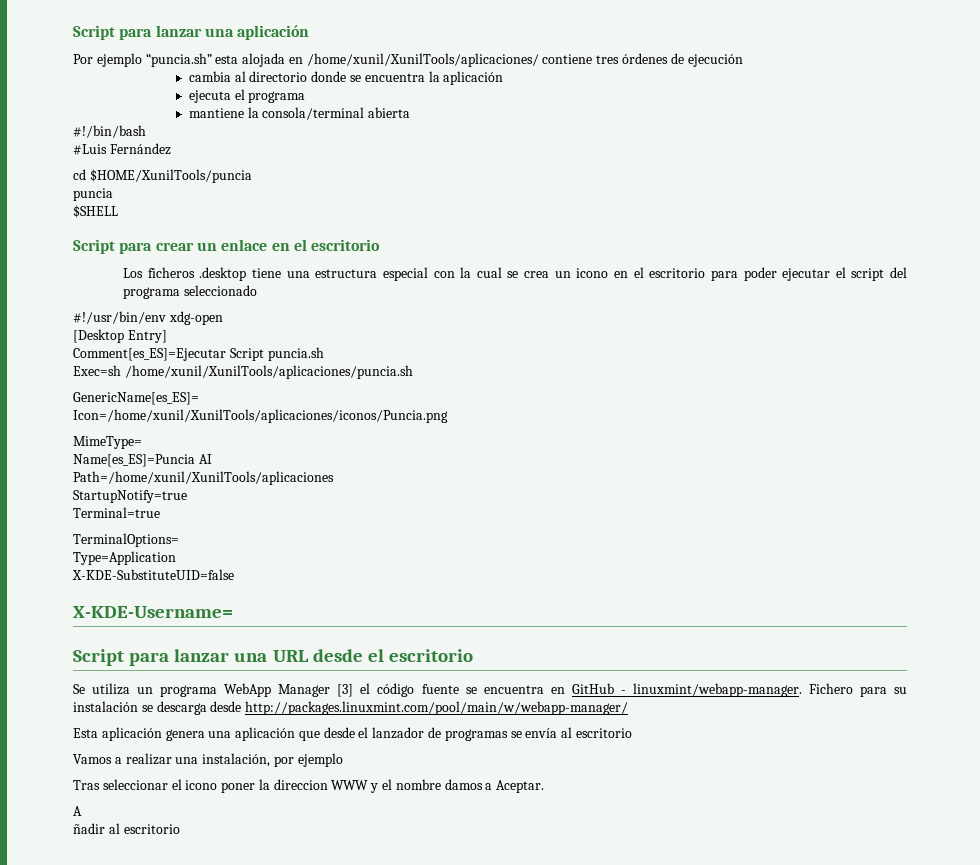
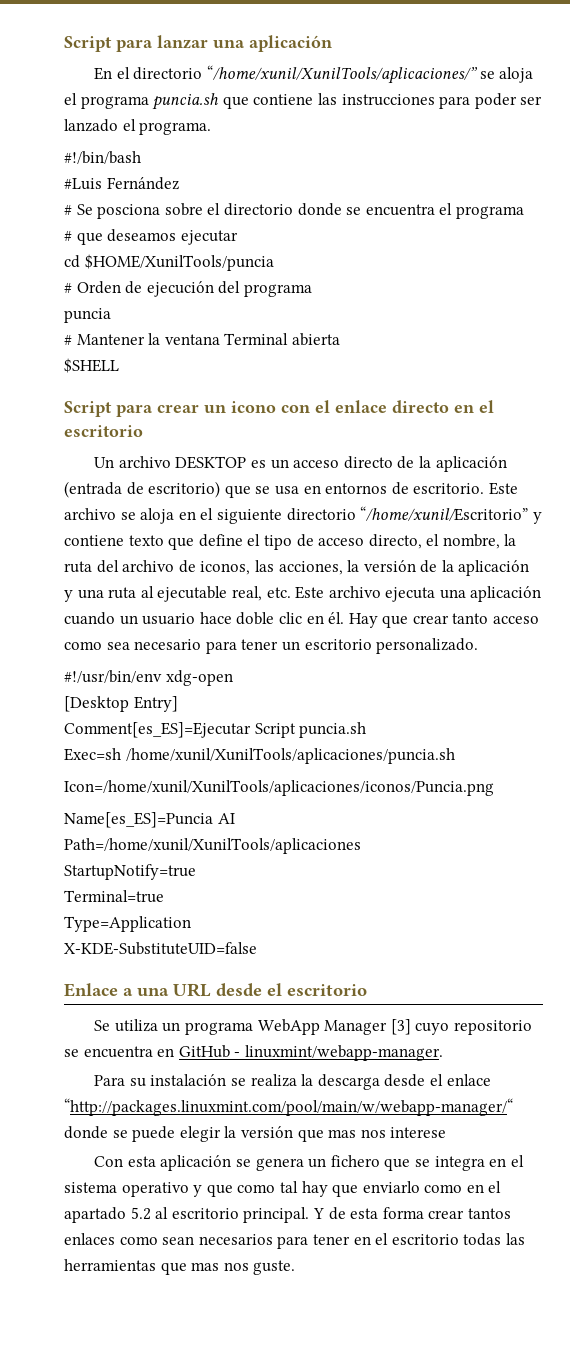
- Por ejemplo “puncia.sh” esta alojada en /home/xunil/XunilTools/aplicaciones/ contiene tres órdenes de ejecución
- cambia al directorio donde se encuentra la aplicación
- ejecuta el programa
- mantiene la consola/terminal abierta
+ En el directorio “/home/xunil/XunilTools/aplicaciones/” se aloja el programa puncia.sh que contiene las instrucciones para poder ser lanzado el programa.
  #!/bin/bash
  #Luis Fernández
+ # Se posciona sobre el directorio donde se encuentra el programa
+ # que deseamos ejecutar
  cd $HOME/XunilTools/puncia
+ # Orden de ejecución del programa
  puncia
+ # Mantener la ventana Terminal abierta
- Script para crear un enlace en el escritorio
- Los ficheros .desktop tiene una estructura especial con la cual se crea un icono en el escritorio para poder ejecutar el script del programa seleccionado
+ Script para crear un icono con el enlace directo en el escritorio
+ Un archivo DESKTOP es un acceso directo de la aplicación (entrada de escritorio) que se usa en entornos de escritorio. Este archivo se aloja en el siguiente directorio “/home/xunil/Escritorio” y contiene texto que define el tipo de acceso directo, el nombre, la ruta del archivo de iconos, las acciones, la versión de la aplicación y una ruta al ejecutable real, etc. Este archivo ejecuta una aplicación cuando un usuario hace doble clic en él. Hay que crear tanto acceso como sea necesario para tener un escritorio personalizado.
- GenericName[es_ES]=
- MimeType=
- TerminalOptions=
- X-KDE-Username=
- Script para lanzar una URL desde el escritorio
+ Enlace a una URL desde el escritorio
- Se utiliza un programa WebApp Manager [3] el código fuente se encuentra en GitHub - linuxmint/webapp-manager. Fichero para su instalación se descarga desde http://packages.linuxmint.com/pool/main/w/webapp-manager/
- Esta aplicación genera una aplicación que desde el lanzador de programas se envía al escritorio
- Vamos a realizar una instalación, por ejemplo
- Tras seleccionar el icono poner la direccion WWW y el nombre damos a Aceptar.
- A
- ñadir al escritorio
+ Se utiliza un programa WebApp Manager [3] cuyo repositorio se encuentra en GitHub - linuxmint/webapp-manager.
+ Para su instalación se realiza la descarga desde el enlace “http://packages.linuxmint.com/pool/main/w/webapp-manager/“ donde se puede elegir la versión que mas nos interese
+ Con esta aplicación se genera un fichero que se integra en el sistema operativo y que como tal hay que enviarlo como en el apartado 5.2 al escritorio principal. Y de esta forma crear tantos enlaces como sean necesarios para tener en el escritorio todas las herramientas que mas nos guste.

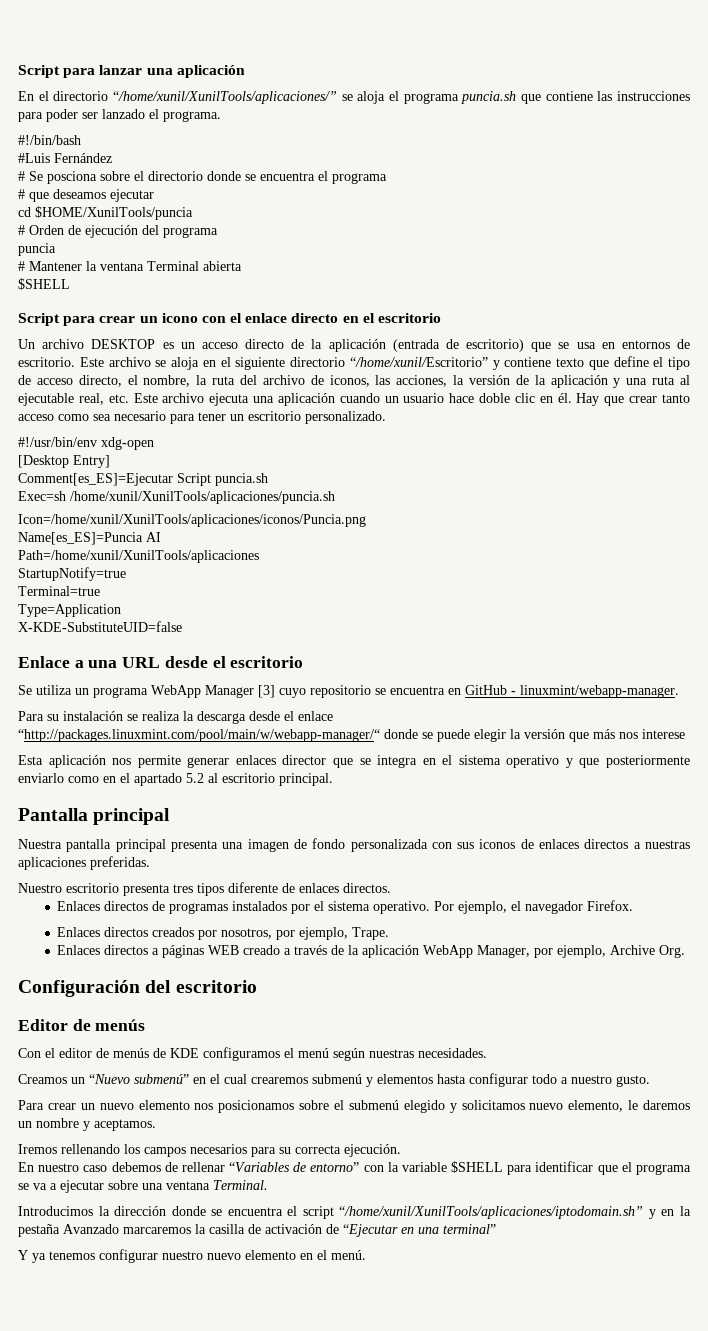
- Para su instalación se realiza la descarga desde el enlace “http://packages.linuxmint.com/pool/main/w/webapp-manager/“ donde se puede elegir la versión que mas nos interese
+ Para su instalación se realiza la descarga desde el enlace “http://packages.linuxmint.com/pool/main/w/webapp-manager/“ donde se puede elegir la versión que más nos interese
- Con esta aplicación se genera un fichero que se integra en el sistema operativo y que como tal hay que enviarlo como en el apartado 5.2 al escritorio principal. Y de esta forma crear tantos enlaces como sean necesarios para tener en el escritorio todas las herramientas que mas nos guste.
+ Esta aplicación nos permite generar enlaces director que se integra en el sistema operativo y que posteriormente enviarlo como en el apartado 5.2 al escritorio principal.
+ Pantalla principal
+ Nuestra pantalla principal presenta una imagen de fondo personalizada con sus iconos de enlaces directos a nuestras aplicaciones preferidas.
+ Nuestro escritorio presenta tres tipos diferente de enlaces directos.
+ Enlaces directos de programas instalados por el sistema operativo. Por ejemplo, el navegador Firefox.
+ Enlaces directos creados por nosotros, por ejemplo, Trape.
+ Enlaces directos a páginas WEB creado a través de la aplicación WebApp Manager, por ejemplo, Archive Org.
+ Configuración del escritorio
+ Editor de menús
+ Con el editor de menús de KDE configuramos el menú según nuestras necesidades.
+ Creamos un “Nuevo submenú” en el cual crearemos submenú y elementos hasta configurar todo a nuestro gusto.
+ Para crear un nuevo elemento nos posicionamos sobre el submenú elegido y solicitamos nuevo elemento, le daremos un nombre y aceptamos.
+ Iremos rellenando los campos necesarios para su correcta ejecución.
+ En nuestro caso debemos de rellenar “Variables de entorno” con la variable $SHELL para identificar que el programa se va a ejecutar sobre una ventana Terminal.
+ Introducimos la dirección donde se encuentra el script “/home/xunil/XunilTools/aplicaciones/iptodomain.sh” y en la pestaña Avanzado marcaremos la casilla de activación de “Ejecutar en una terminal”
+ Y ya tenemos configurar nuestro nuevo elemento en el menú.

